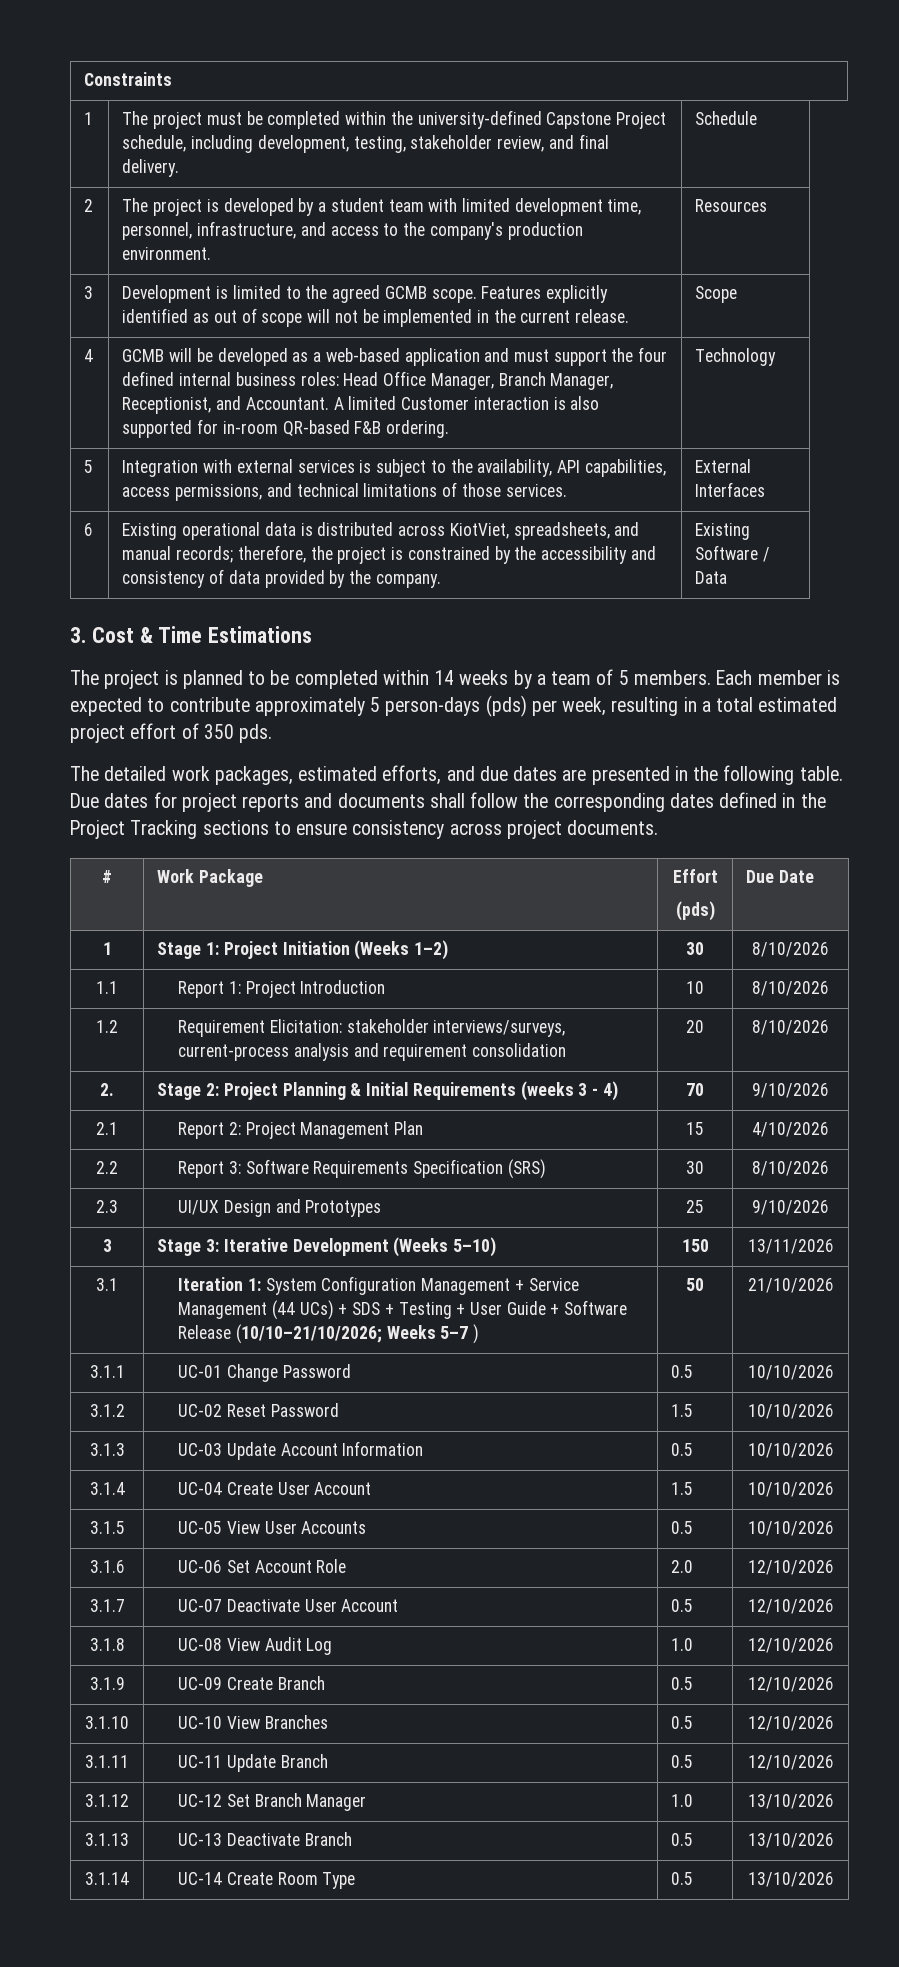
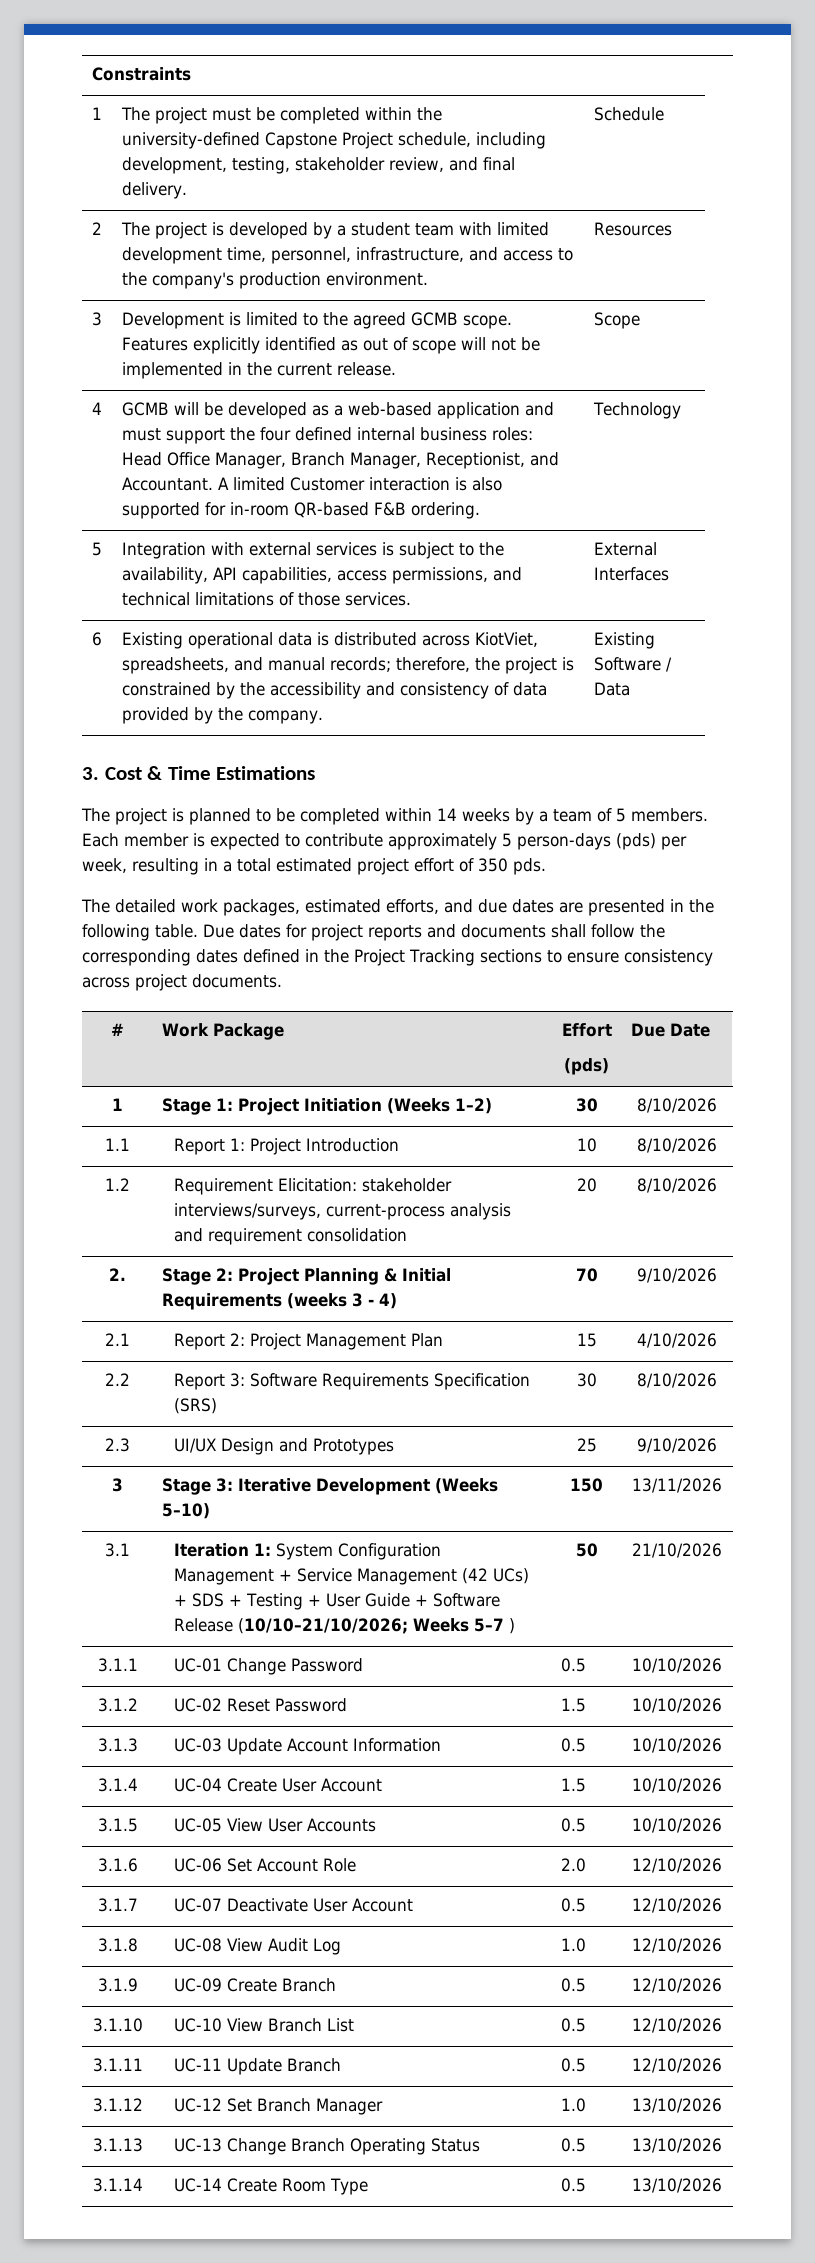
- 3.1 | Iteration 1: System Configuration Management + Service Management (44 UCs) + SDS + Testing + User Guide + Software Release (10/10–21/10/2026; Weeks 5–7 ) | 50 | 21/10/2026
+ 3.1 | Iteration 1: System Configuration Management + Service Management (42 UCs) + SDS + Testing + User Guide + Software Release (10/10–21/10/2026; Weeks 5–7 ) | 50 | 21/10/2026
- 3.1.10 | UC-10 View Branches | 0.5 | 12/10/2026
+ 3.1.10 | UC-10 View Branch List | 0.5 | 12/10/2026
- 3.1.13 | UC-13 Deactivate Branch | 0.5 | 13/10/2026
+ 3.1.13 | UC-13 Change Branch Operating Status | 0.5 | 13/10/2026

